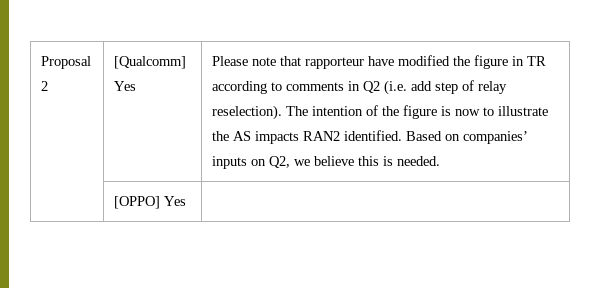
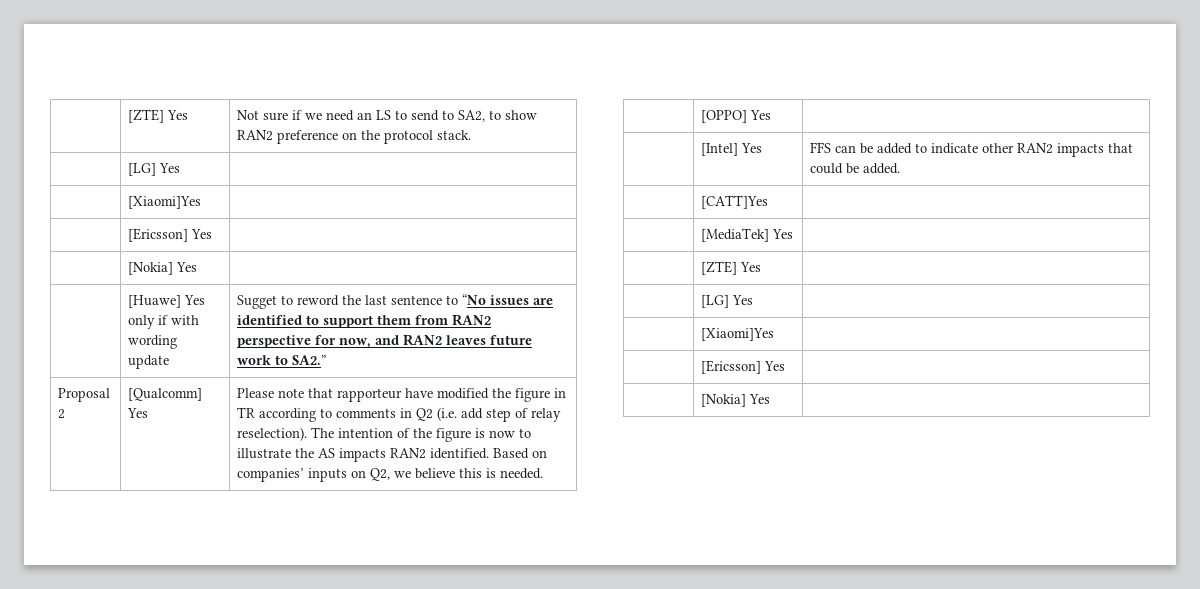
+ [ZTE] Yes | Not sure if we need an LS to send to SA2, to show RAN2 preference on the protocol stack.
+ | [LG] Yes |
+ | [Xiaomi]Yes |
+ | [Ericsson] Yes |
+ | [Nokia] Yes |
+ | [Huawe] Yes only if with wording update | Sugget to reword the last sentence to “No issues are identified to support them from RAN2 perspective for now, and RAN2 leaves future work to SA2.”
+ | [Intel] Yes | FFS can be added to indicate other RAN2 impacts that could be added.
+ | [CATT]Yes |
+ | [MediaTek] Yes |
+ | [ZTE] Yes |
+ | [LG] Yes |
+ | [Xiaomi]Yes |
+ | [Ericsson] Yes |
+ | [Nokia] Yes |

